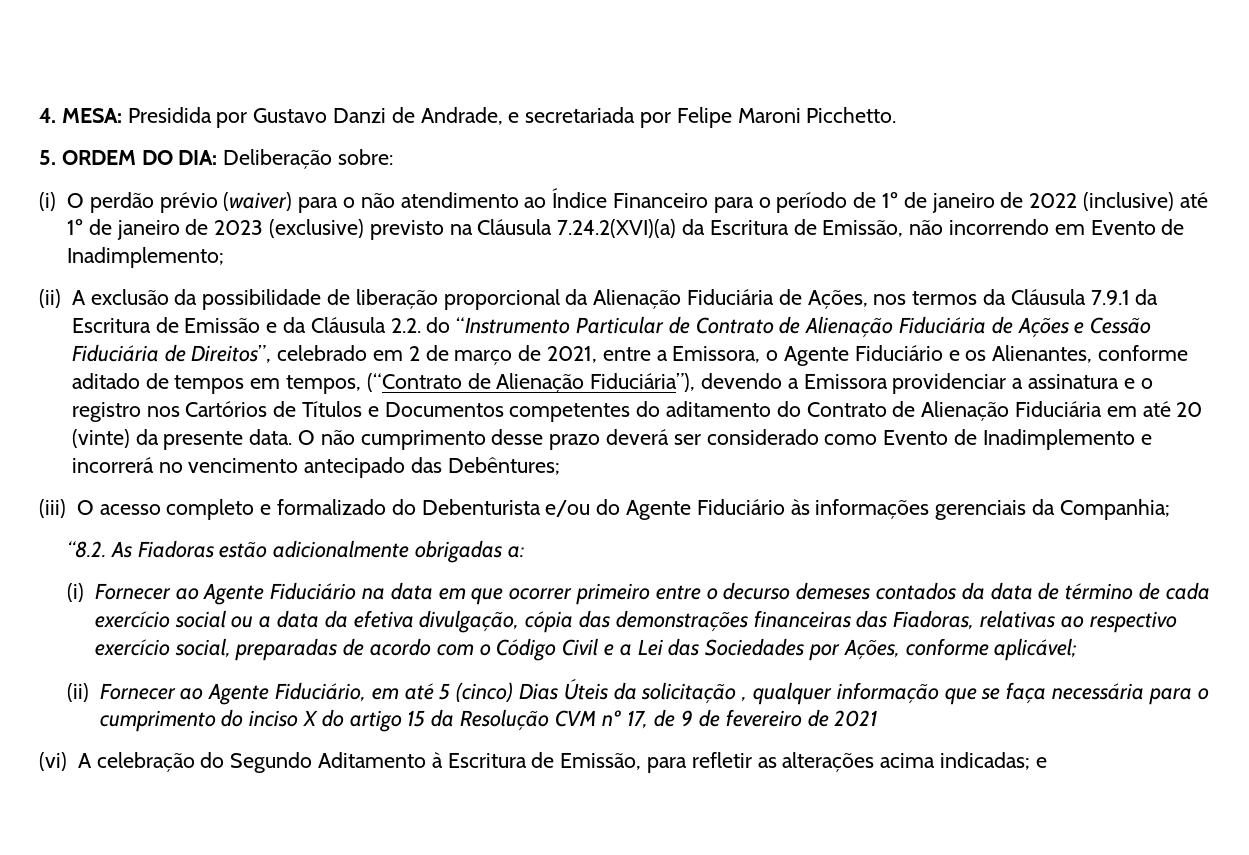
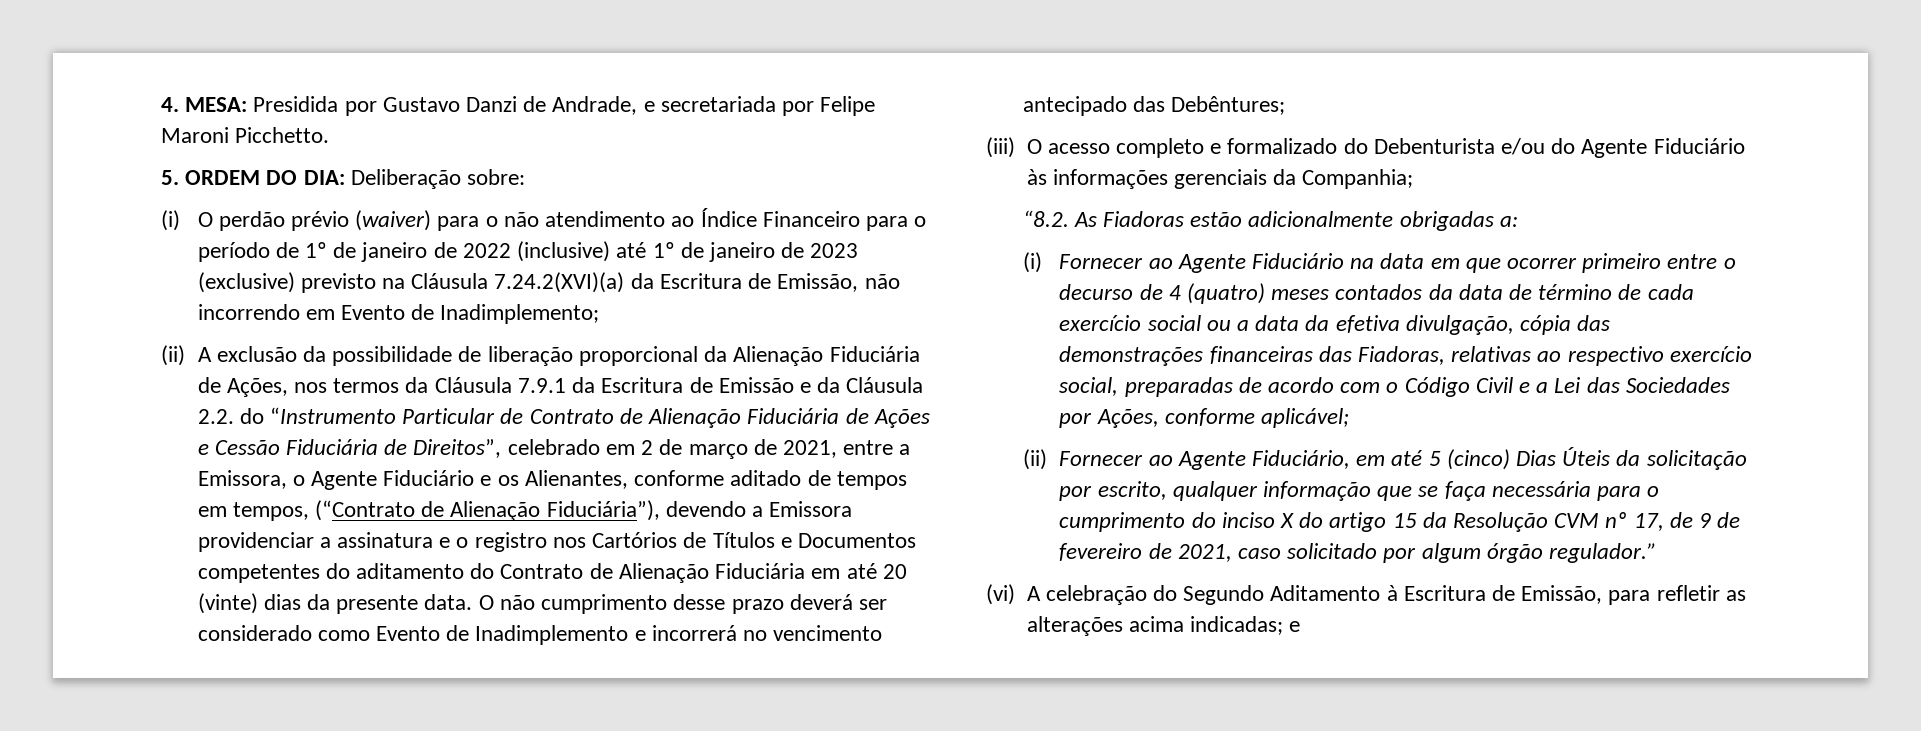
- (ii) A exclusão da possibilidade de liberação proporcional da Alienação Fiduciária de Ações, nos termos da Cláusula 7.9.1 da Escritura de Emissão e da Cláusula 2.2. do “Instrumento Particular de Contrato de Alienação Fiduciária de Ações e Cessão Fiduciária de Direitos”, celebrado em 2 de março de 2021, entre a Emissora, o Agente Fiduciário e os Alienantes, conforme aditado de tempos em tempos, (“Contrato de Alienação Fiduciária”), devendo a Emissora providenciar a assinatura e o registro nos Cartórios de Títulos e Documentos competentes do aditamento do Contrato de Alienação Fiduciária em até 20 (vinte) da presente data.
+ (ii) A exclusão da possibilidade de liberação proporcional da Alienação Fiduciária de Ações, nos termos da Cláusula 7.9.1 da Escritura de Emissão e da Cláusula 2.2. do “Instrumento Particular de Contrato de Alienação Fiduciária de Ações e Cessão Fiduciária de Direitos”, celebrado em 2 de março de 2021, entre a Emissora, o Agente Fiduciário e os Alienantes, conforme aditado de tempos em tempos, (“Contrato de Alienação Fiduciária”), devendo a Emissora providenciar a assinatura e o registro nos Cartórios de Títulos e Documentos competentes do aditamento do Contrato de Alienação Fiduciária em até 20 (vinte) dias da presente data.
- (i) Fornecer ao Agente Fiduciário na data em que ocorrer primeiro entre o decurso demeses contados da data de término de cada exercício social ou a data da efetiva divulgação, cópia das demonstrações financeiras das Fiadoras, relativas ao respectivo exercício social, preparadas de acordo com o Código Civil e a Lei das Sociedades por Ações, conforme aplicável;
+ (i) Fornecer ao Agente Fiduciário na data em que ocorrer primeiro entre o decurso de 4 (quatro) meses contados da data de término de cada exercício social ou a data da efetiva divulgação, cópia das demonstrações financeiras das Fiadoras, relativas ao respectivo exercício social, preparadas de acordo com o Código Civil e a Lei das Sociedades por Ações, conforme aplicável;
- (ii) Fornecer ao Agente Fiduciário, em até 5 (cinco) Dias Úteis da solicitação , qualquer informação que se faça necessária para o cumprimento do inciso X do artigo 15 da Resolução CVM nº 17, de 9 de fevereiro de 2021
+ (ii) Fornecer ao Agente Fiduciário, em até 5 (cinco) Dias Úteis da solicitação por escrito, qualquer informação que se faça necessária para o cumprimento do inciso X do artigo 15 da Resolução CVM nº 17, de 9 de fevereiro de 2021, caso solicitado por algum órgão regulador.”

